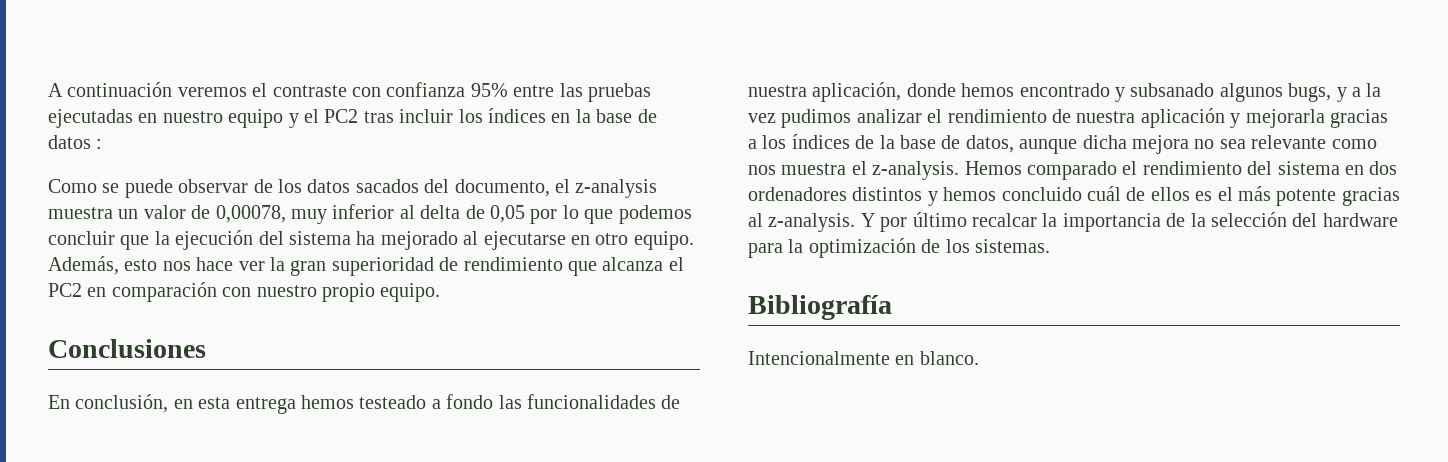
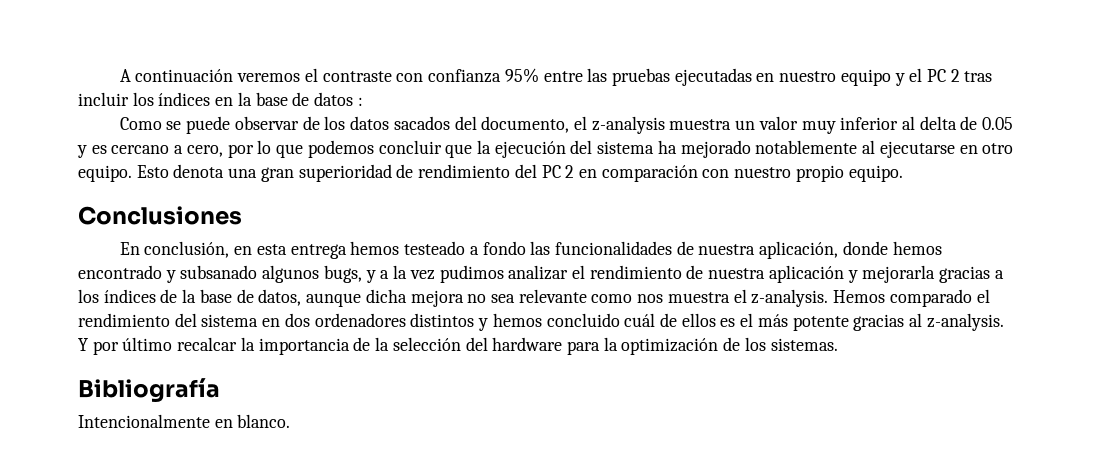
- A continuación veremos el contraste con confianza 95% entre las pruebas ejecutadas en nuestro equipo y el PC2 tras incluir los índices en la base de datos :
+ A continuación veremos el contraste con confianza 95% entre las pruebas ejecutadas en nuestro equipo y el PC 2 tras incluir los índices en la base de datos :
- Como se puede observar de los datos sacados del documento, el z-analysis muestra un valor de 0,00078, muy inferior al delta de 0,05 por lo que podemos concluir que la ejecución del sistema ha mejorado al ejecutarse en otro equipo.
+ Como se puede observar de los datos sacados del documento, el z-analysis muestra un valor muy inferior al delta de 0.05 y es cercano a cero, por lo que podemos concluir que la ejecución del sistema ha mejorado notablemente al ejecutarse en otro equipo.
- Además, esto nos hace ver la gran superioridad de rendimiento que alcanza el PC2 en comparación con nuestro propio equipo.
+ Esto denota una gran superioridad de rendimiento del PC 2 en comparación con nuestro propio equipo.

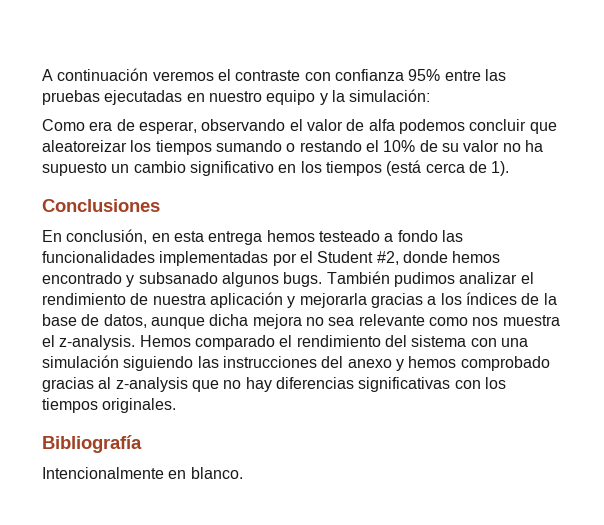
- A continuación veremos el contraste con confianza 95% entre las pruebas ejecutadas en nuestro equipo y el PC 2 tras incluir los índices en la base de datos :
- Como se puede observar de los datos sacados del documento, el z-analysis muestra un valor muy inferior al delta de 0.05 y es cercano a cero, por lo que podemos concluir que la ejecución del sistema ha mejorado notablemente al ejecutarse en otro equipo. Esto denota una gran superioridad de rendimiento del PC 2 en comparación con nuestro propio equipo.
+ A continuación veremos el contraste con confianza 95% entre las pruebas ejecutadas en nuestro equipo y la simulación:
+ Como era de esperar, observando el valor de alfa podemos concluir que aleatoreizar los tiempos sumando o restando el 10% de su valor no ha supuesto un cambio significativo en los tiempos (está cerca de 1).
- En conclusión, en esta entrega hemos testeado a fondo las funcionalidades de nuestra aplicación, donde hemos encontrado y subsanado algunos bugs, y a la vez pudimos analizar el rendimiento de nuestra aplicación y mejorarla gracias a los índices de la base de datos, aunque dicha mejora no sea relevante como nos muestra el z-analysis.
+ En conclusión, en esta entrega hemos testeado a fondo las funcionalidades implementadas por el Student #2, donde hemos encontrado y subsanado algunos bugs. También pudimos analizar el rendimiento de nuestra aplicación y mejorarla gracias a los índices de la base de datos, aunque dicha mejora no sea relevante como nos muestra el z-analysis.
- Hemos comparado el rendimiento del sistema en dos ordenadores distintos y hemos concluido cuál de ellos es el más potente gracias al z-analysis. Y por último recalcar la importancia de la selección del hardware para la optimización de los sistemas.
+ Hemos comparado el rendimiento del sistema con una simulación siguiendo las instrucciones del anexo y hemos comprobado gracias al z-analysis que no hay diferencias significativas con los tiempos originales.

